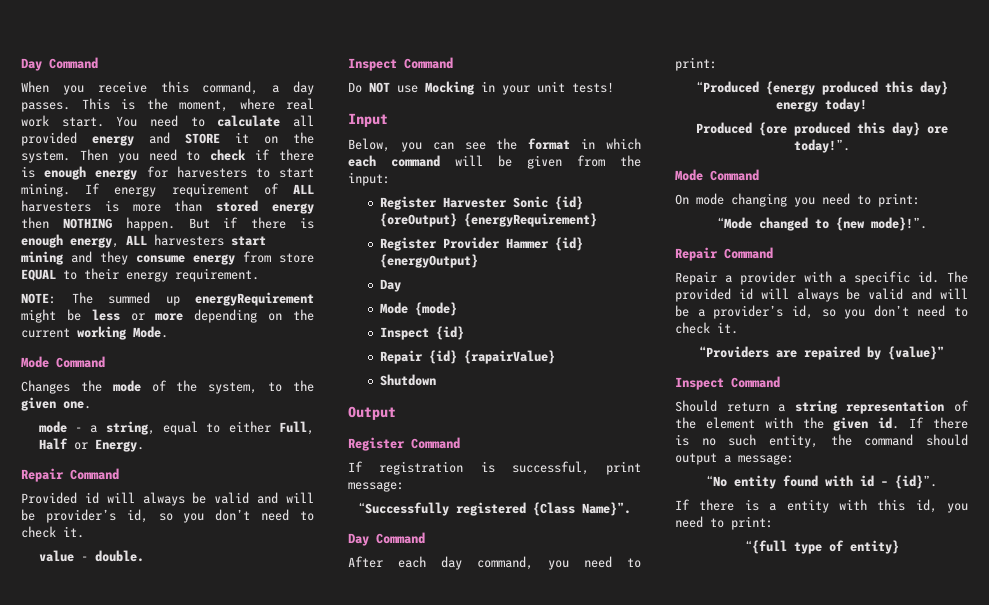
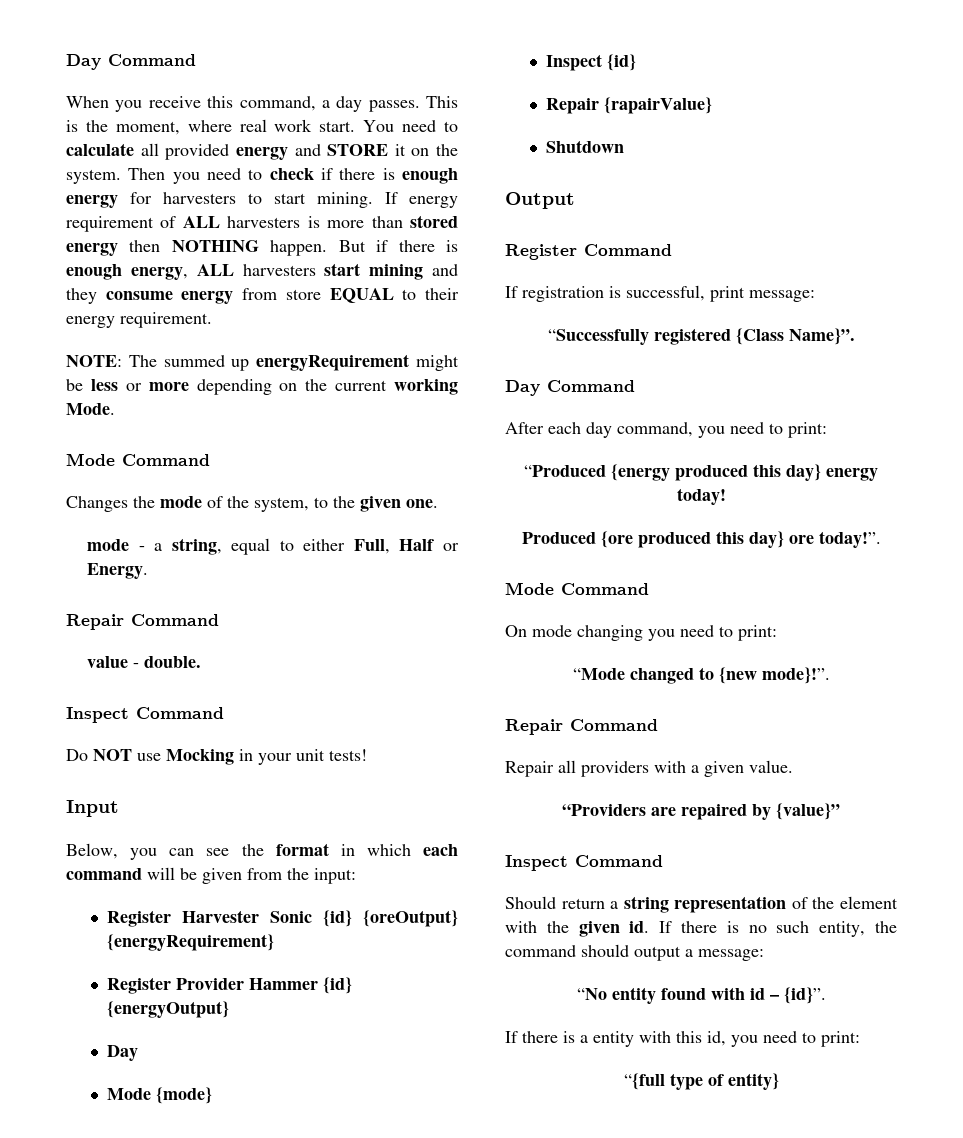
- Provided id will always be valid and will be provider’s id, so you don’t need to check it.
- Repair {id} {rapairValue}
+ Repair {rapairValue}
- Repair a provider with a specific id. The provided id will always be valid and will be a provider’s id, so you don’t need to check it.
+ Repair all providers with a given value.

